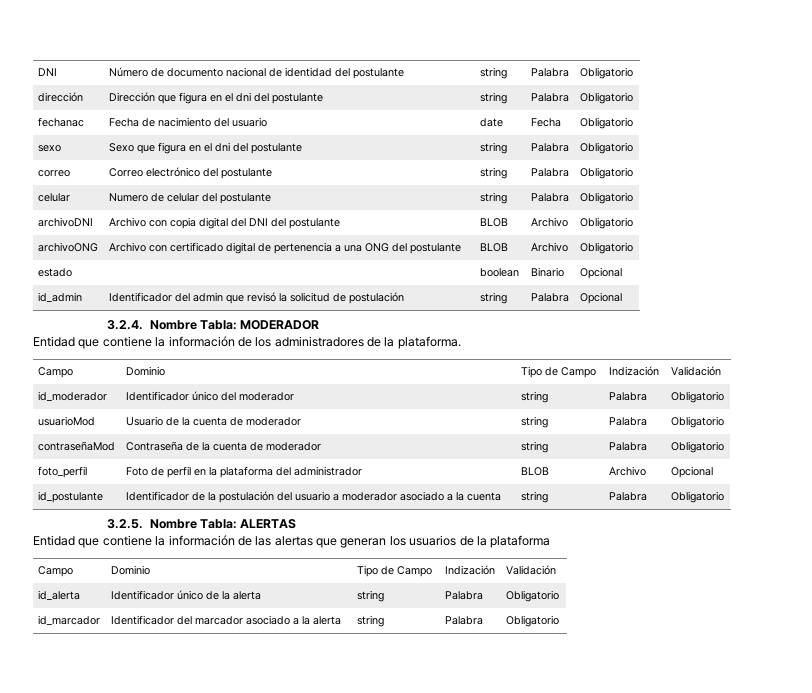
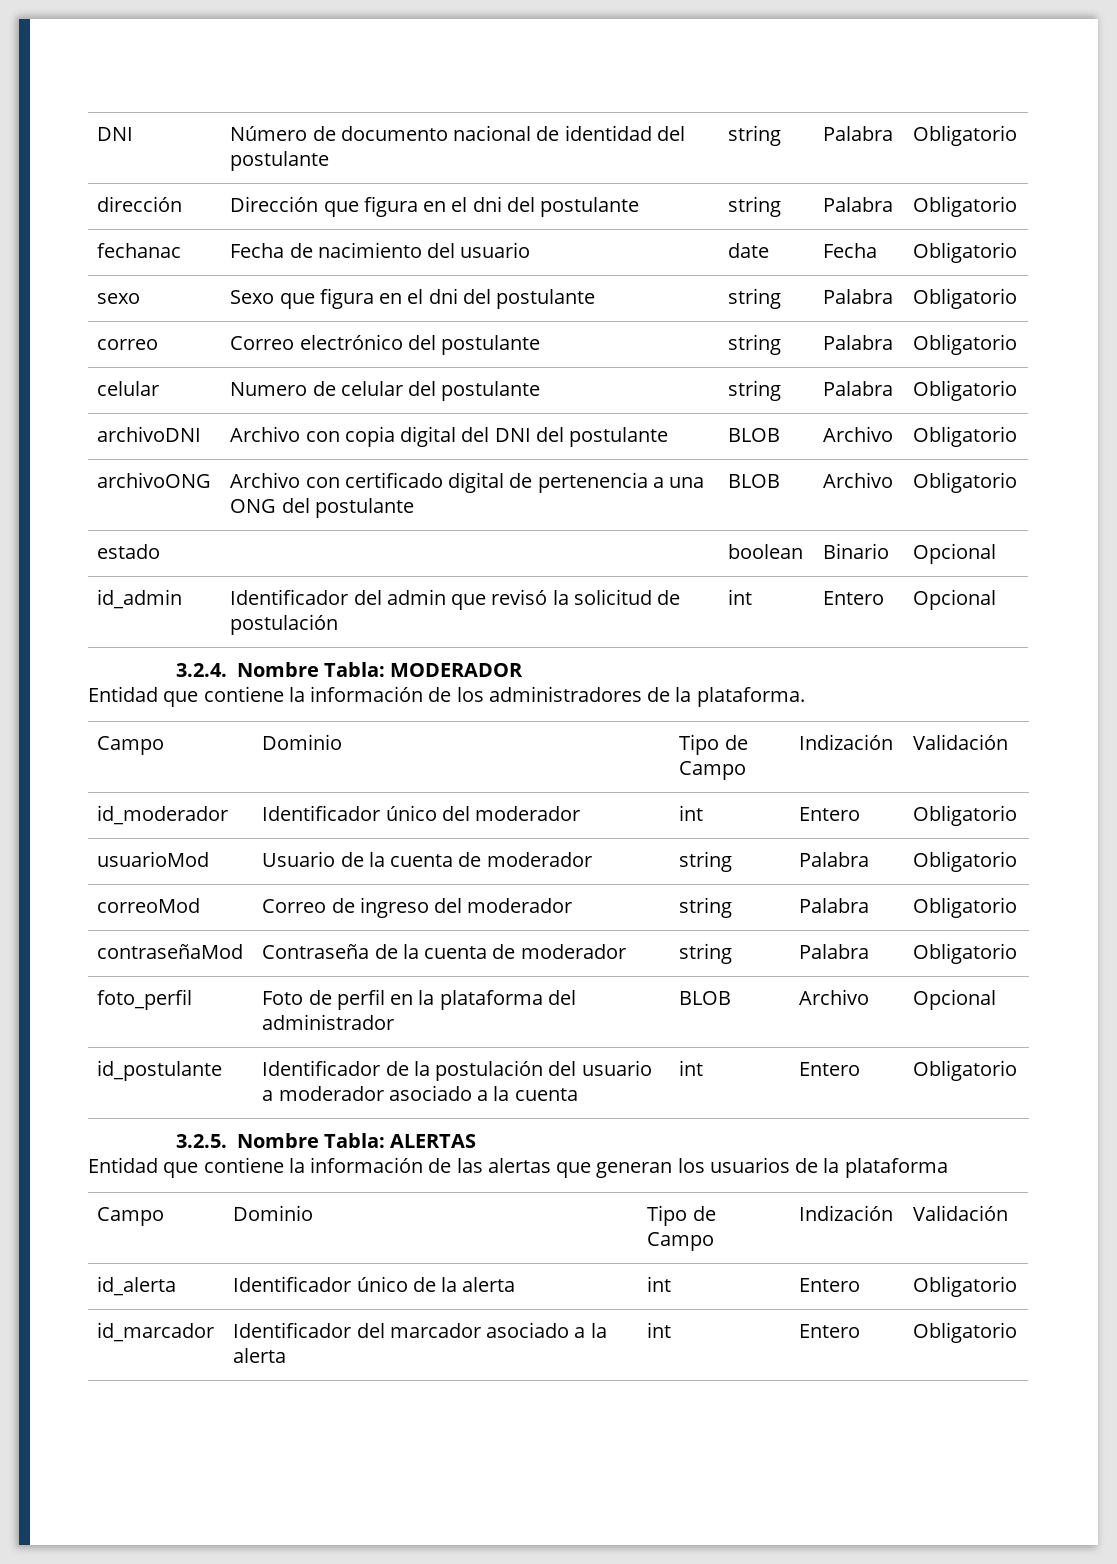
- id_admin | Identificador del admin que revisó la solicitud de postulación | string | Palabra | Opcional
+ id_admin | Identificador del admin que revisó la solicitud de postulación | int | Entero | Opcional
- id_moderador | Identificador único del moderador | string | Palabra | Obligatorio
+ id_moderador | Identificador único del moderador | int | Entero | Obligatorio
+ correoMod | Correo de ingreso del moderador | string | Palabra | Obligatorio
- id_postulante | Identificador de la postulación del usuario a moderador asociado a la cuenta | string | Palabra | Obligatorio
+ id_postulante | Identificador de la postulación del usuario a moderador asociado a la cuenta | int | Entero | Obligatorio
- id_alerta | Identificador único de la alerta | string | Palabra | Obligatorio
+ id_alerta | Identificador único de la alerta | int | Entero | Obligatorio
- id_marcador | Identificador del marcador asociado a la alerta | string | Palabra | Obligatorio
+ id_marcador | Identificador del marcador asociado a la alerta | int | Entero | Obligatorio

